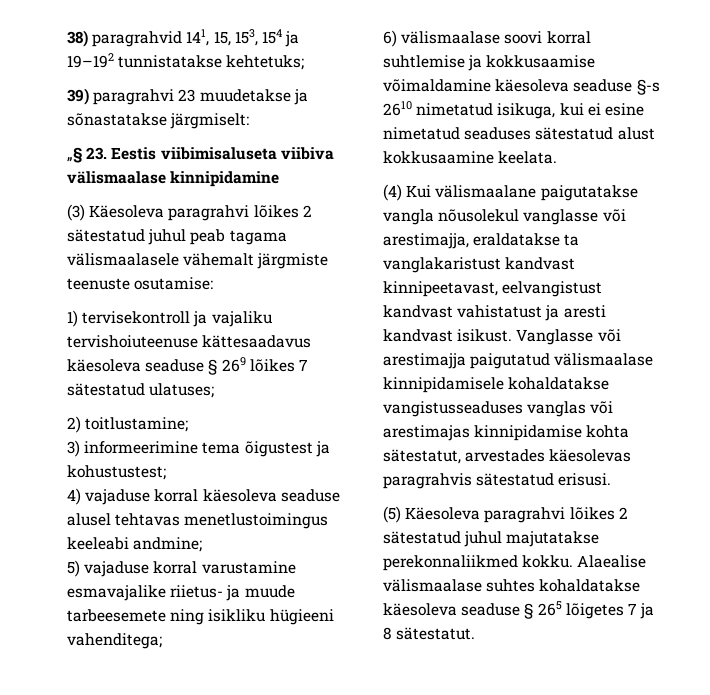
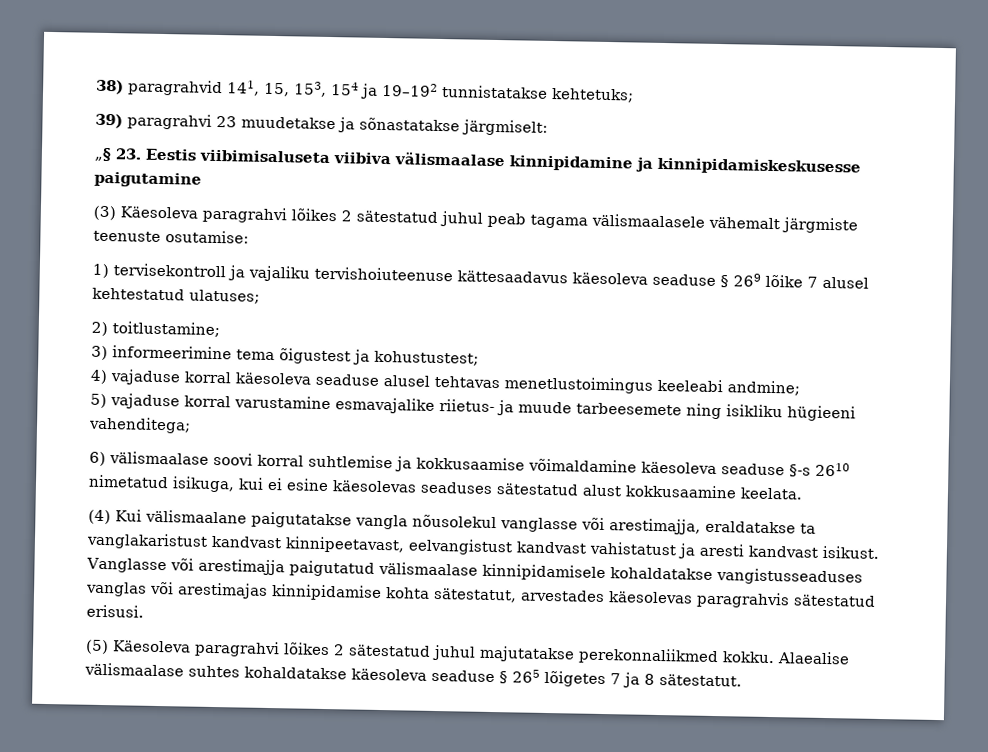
- „§ 23. Eestis viibimisaluseta viibiva välismaalase kinnipidamine
+ „§ 23. Eestis viibimisaluseta viibiva välismaalase kinnipidamine ja kinnipidamiskeskusesse paigutamine
- 1) tervisekontroll ja vajaliku tervishoiuteenuse kättesaadavus käesoleva seaduse § 269 lõikes 7 sätestatud ulatuses;
+ 1) tervisekontroll ja vajaliku tervishoiuteenuse kättesaadavus käesoleva seaduse § 269 lõike 7 alusel kehtestatud ulatuses;
- 6) välismaalase soovi korral suhtlemise ja kokkusaamise võimaldamine käesoleva seaduse §-s 2610 nimetatud isikuga, kui ei esine nimetatud seaduses sätestatud alust kokkusaamine keelata.
+ 6) välismaalase soovi korral suhtlemise ja kokkusaamise võimaldamine käesoleva seaduse §-s 2610 nimetatud isikuga, kui ei esine käesolevas seaduses sätestatud alust kokkusaamine keelata.

